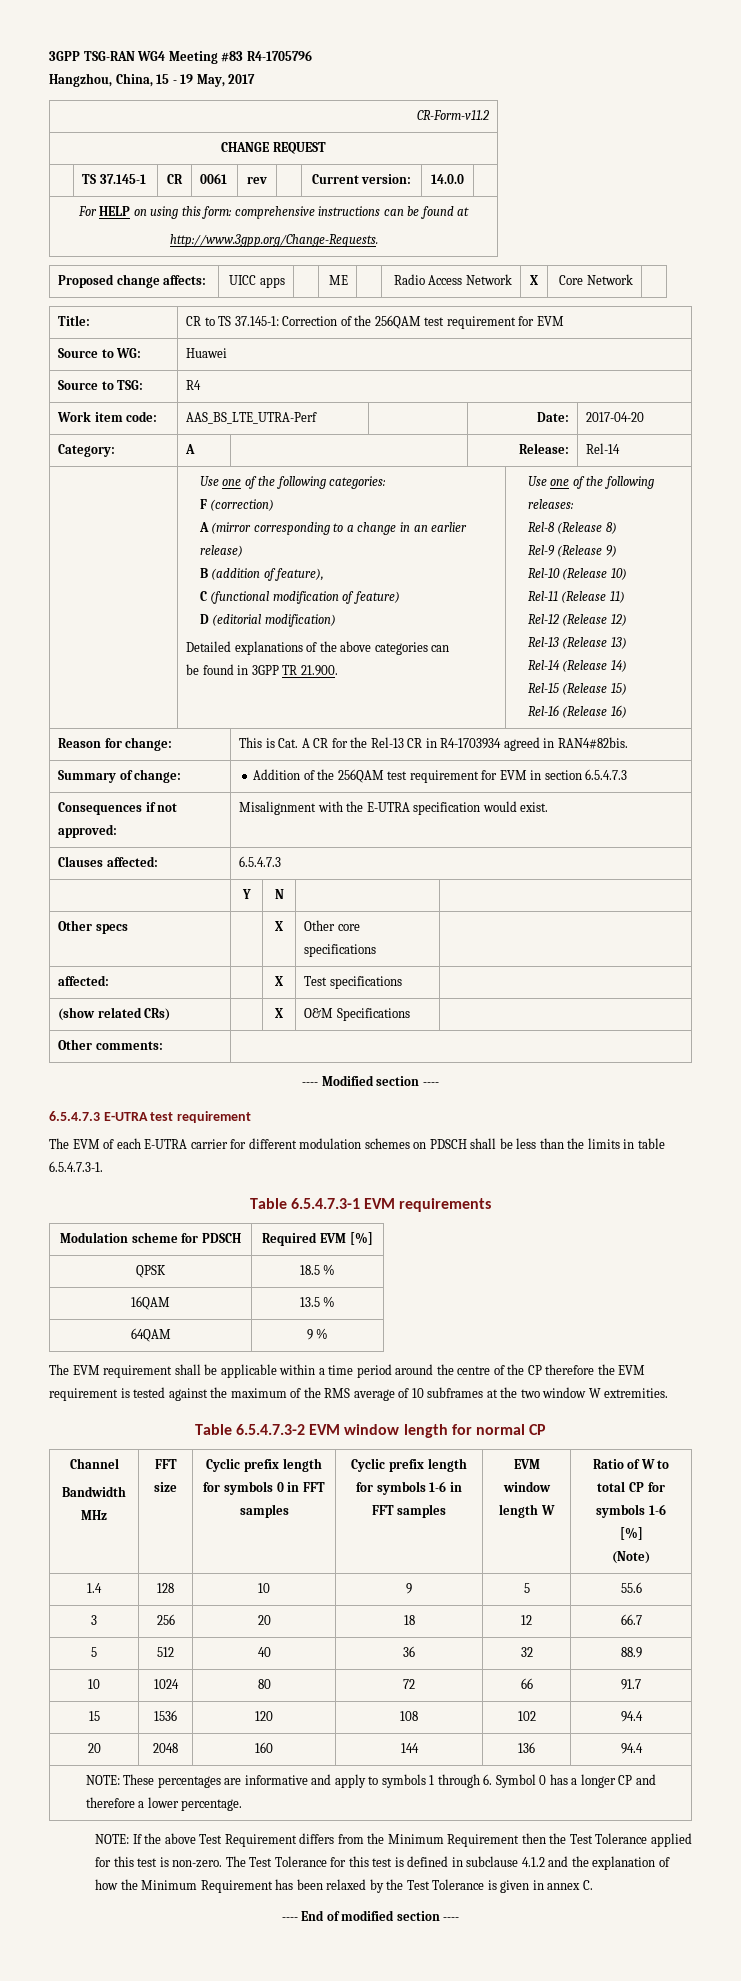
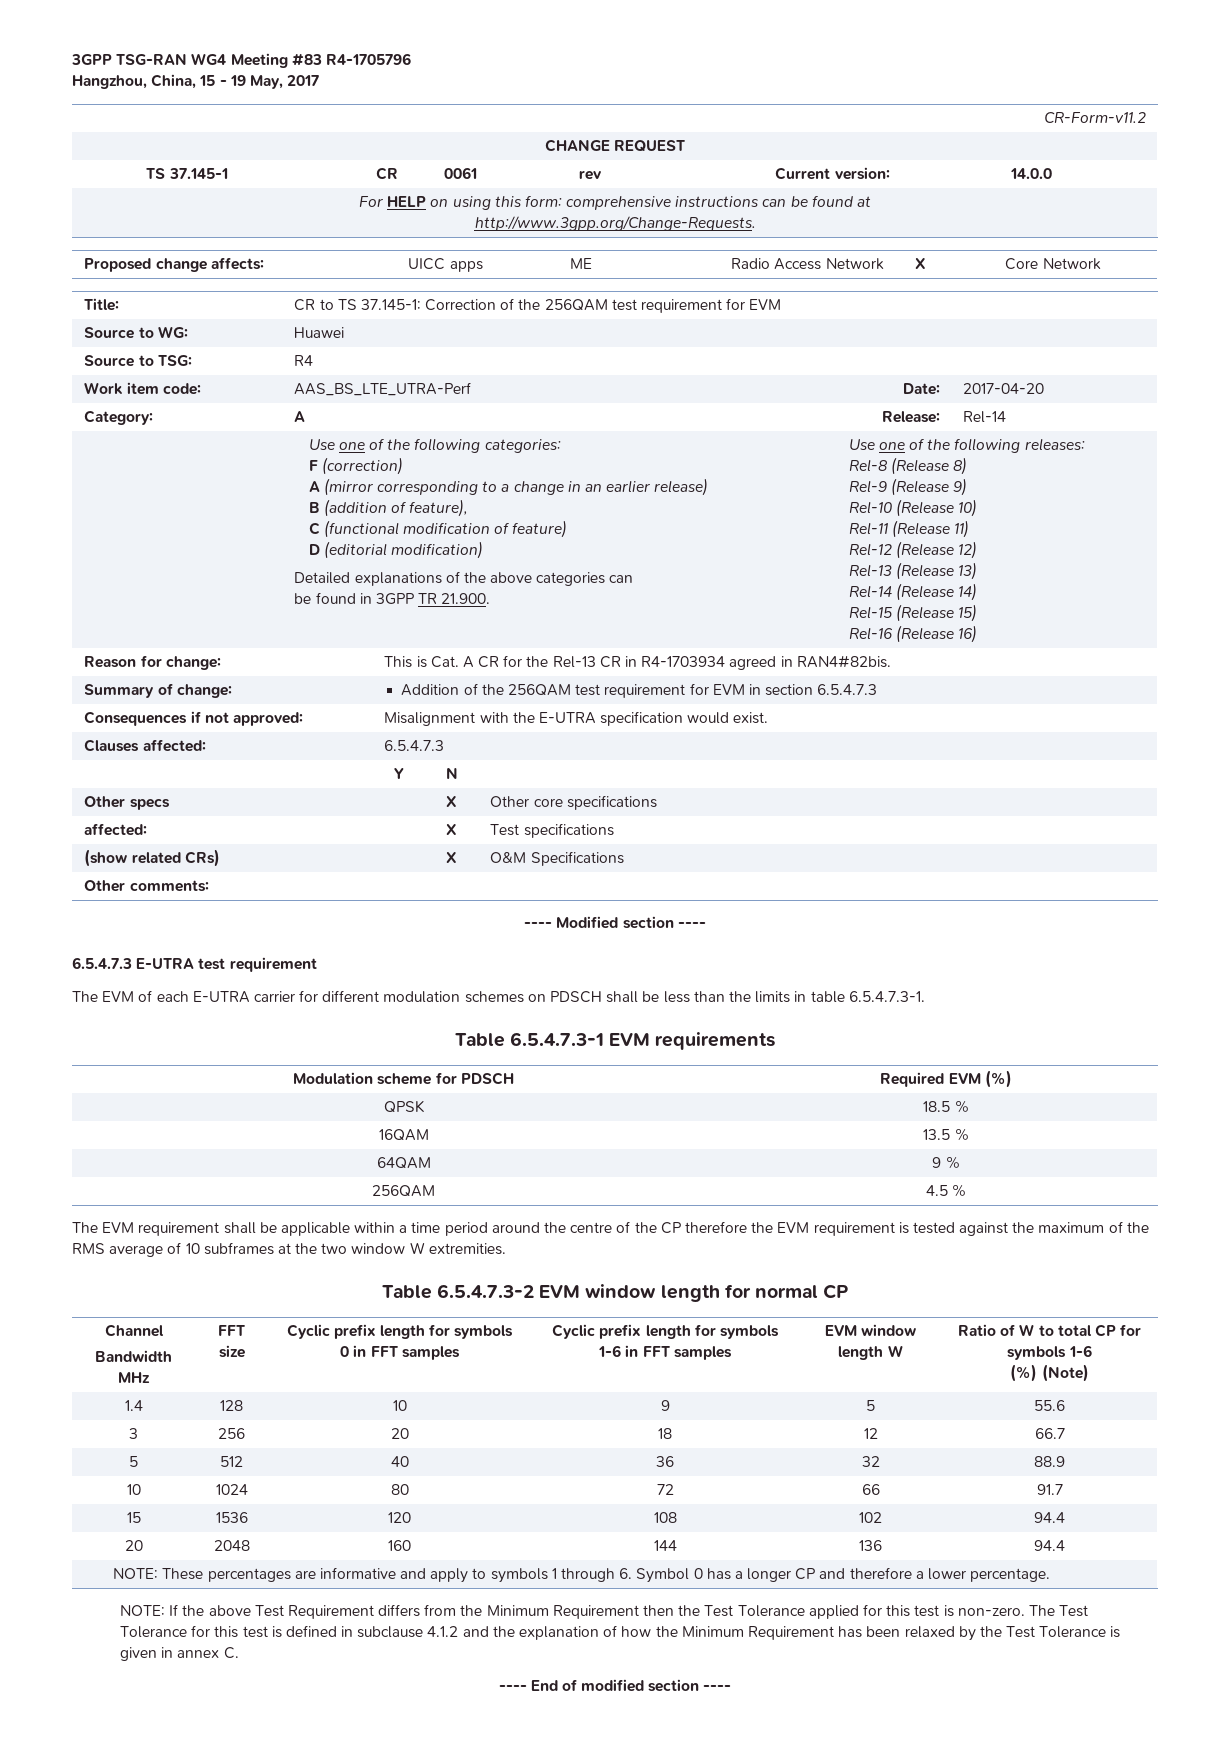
- Modulation scheme for PDSCH | Required EVM [%]
+ Modulation scheme for PDSCH | Required EVM (%)
+ 256QAM | 4.5 %
  Channel
  Bandwidth MHz | FFT size | Cyclic prefix length for symbols 0 in FFT samples | Cyclic prefix length for symbols 1-6 in FFT samples | EVM window length W | Ratio of W to total CP for symbols 1-6
- [%]
- (Note)
+ (%) (Note)

